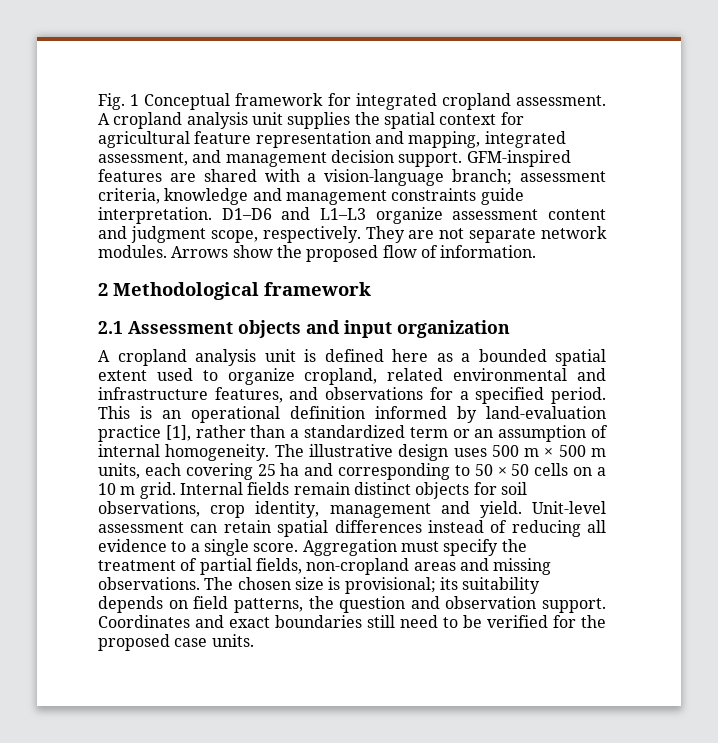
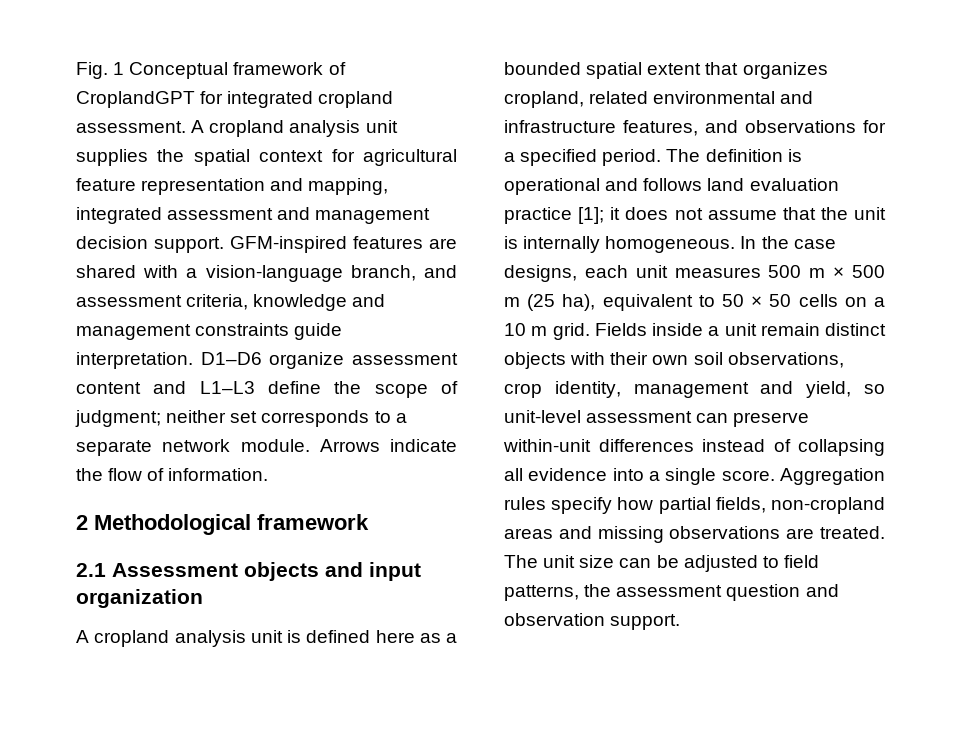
- Fig. 1 Conceptual framework for integrated cropland assessment.
+ Fig. 1 Conceptual framework of CroplandGPT for integrated cropland assessment.
- A cropland analysis unit supplies the spatial context for agricultural feature representation and mapping, integrated assessment, and management decision support.
+ A cropland analysis unit supplies the spatial context for agricultural feature representation and mapping, integrated assessment and management decision support.
- GFM-inspired features are shared with a vision-language branch; assessment criteria, knowledge and management constraints guide interpretation.
+ GFM-inspired features are shared with a vision-language branch, and assessment criteria, knowledge and management constraints guide interpretation.
- D1–D6 and L1–L3 organize assessment content and judgment scope, respectively. They are not separate network modules. Arrows show the proposed flow of information.
+ D1–D6 organize assessment content and L1–L3 define the scope of judgment; neither set corresponds to a separate network module. Arrows indicate the flow of information.
- A cropland analysis unit is defined here as a bounded spatial extent used to organize cropland, related environmental and infrastructure features, and observations for a specified period.
+ A cropland analysis unit is defined here as a bounded spatial extent that organizes cropland, related environmental and infrastructure features, and observations for a specified period.
- This is an operational definition informed by land-evaluation practice [1], rather than a standardized term or an assumption of internal homogeneity. The illustrative design uses 500 m × 500 m units, each covering 25 ha and corresponding to 50 × 50 cells on a 10 m grid.
+ The definition is operational and follows land evaluation practice [1]; it does not assume that the unit is internally homogeneous. In the case designs, each unit measures 500 m × 500 m (25 ha), equivalent to 50 × 50 cells on a 10 m grid.
- Internal fields remain distinct objects for soil observations, crop identity, management and yield. Unit-level assessment can retain spatial differences instead of reducing all evidence to a single score.
+ Fields inside a unit remain distinct objects with their own soil observations, crop identity, management and yield, so unit-level assessment can preserve within-unit differences instead of collapsing all evidence into a single score.
- Aggregation must specify the treatment of partial fields, non-cropland areas and missing observations. The chosen size is provisional; its suitability depends on field patterns, the question and observation support. Coordinates and exact boundaries still need to be verified for the proposed case units.
+ Aggregation rules specify how partial fields, non-cropland areas and missing observations are treated. The unit size can be adjusted to field patterns, the assessment question and observation support.

